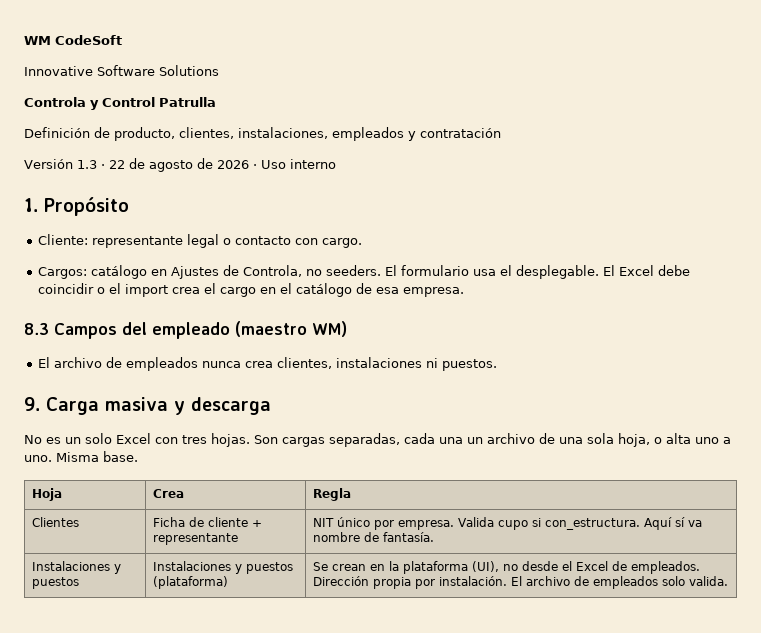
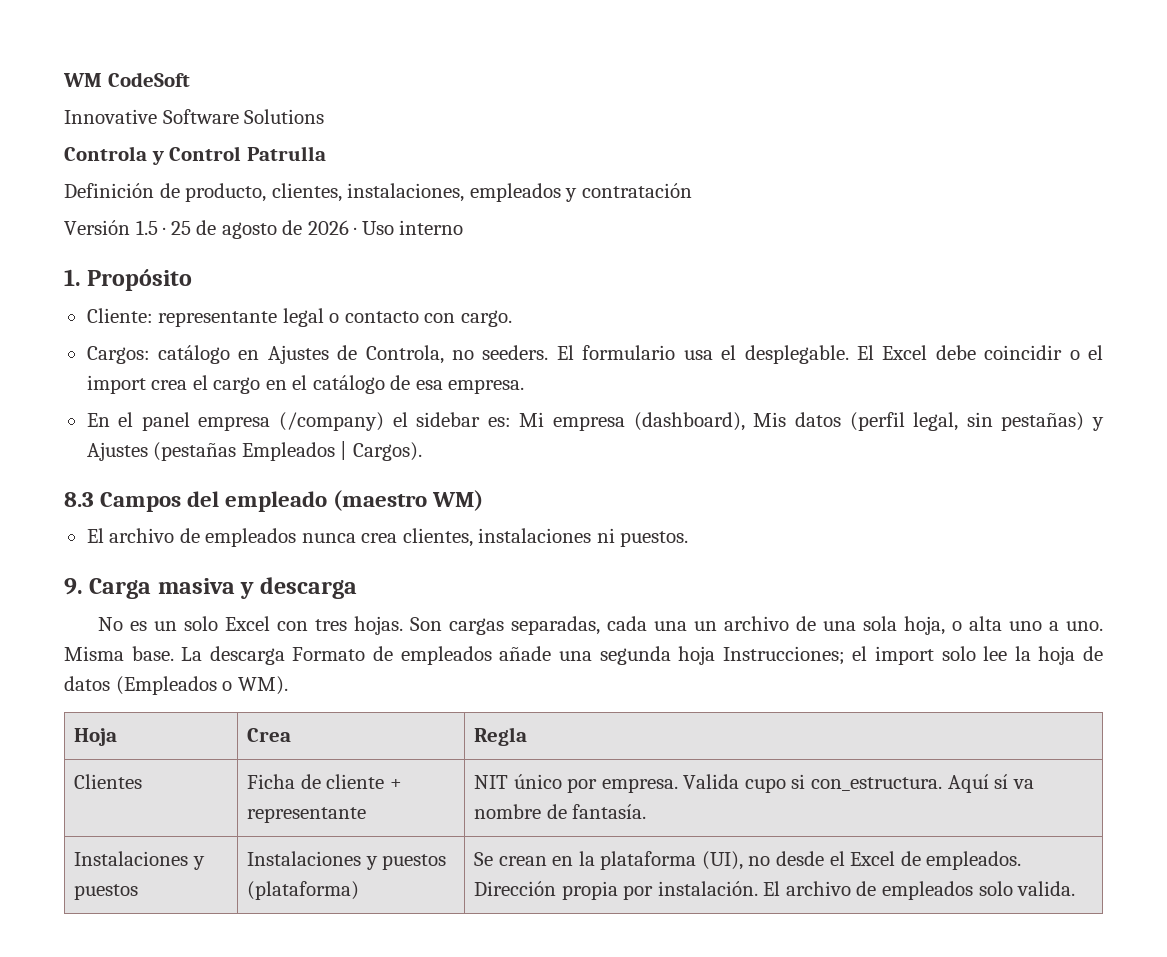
- Versión 1.3 · 22 de agosto de 2026 · Uso interno
+ Versión 1.5 · 25 de agosto de 2026 · Uso interno
+ En el panel empresa (/company) el sidebar es: Mi empresa (dashboard), Mis datos (perfil legal, sin pestañas) y Ajustes (pestañas Empleados | Cargos).
+ La descarga Formato de empleados añade una segunda hoja Instrucciones; el import solo lee la hoja de datos (Empleados o WM).

